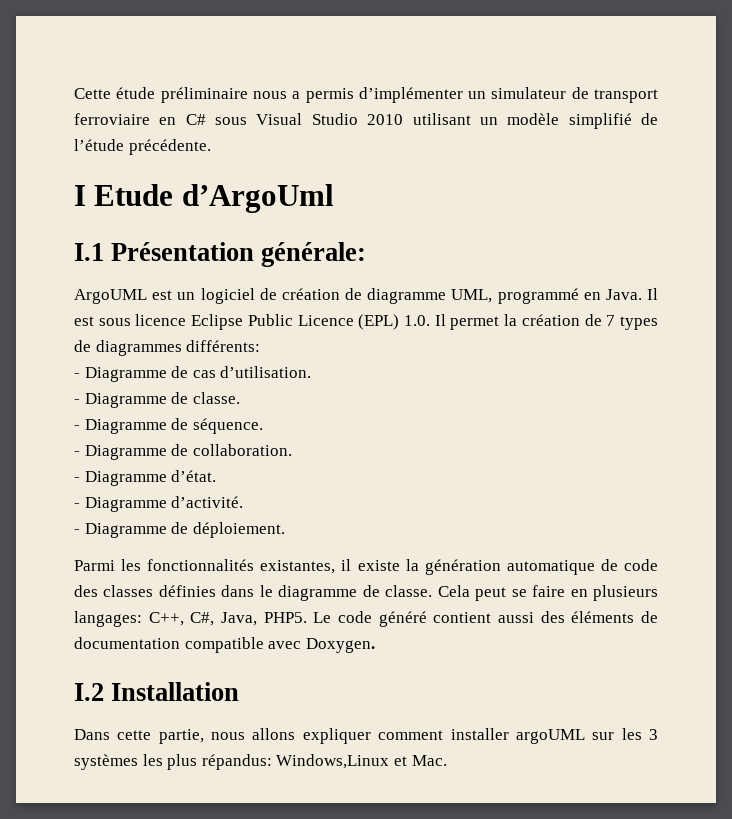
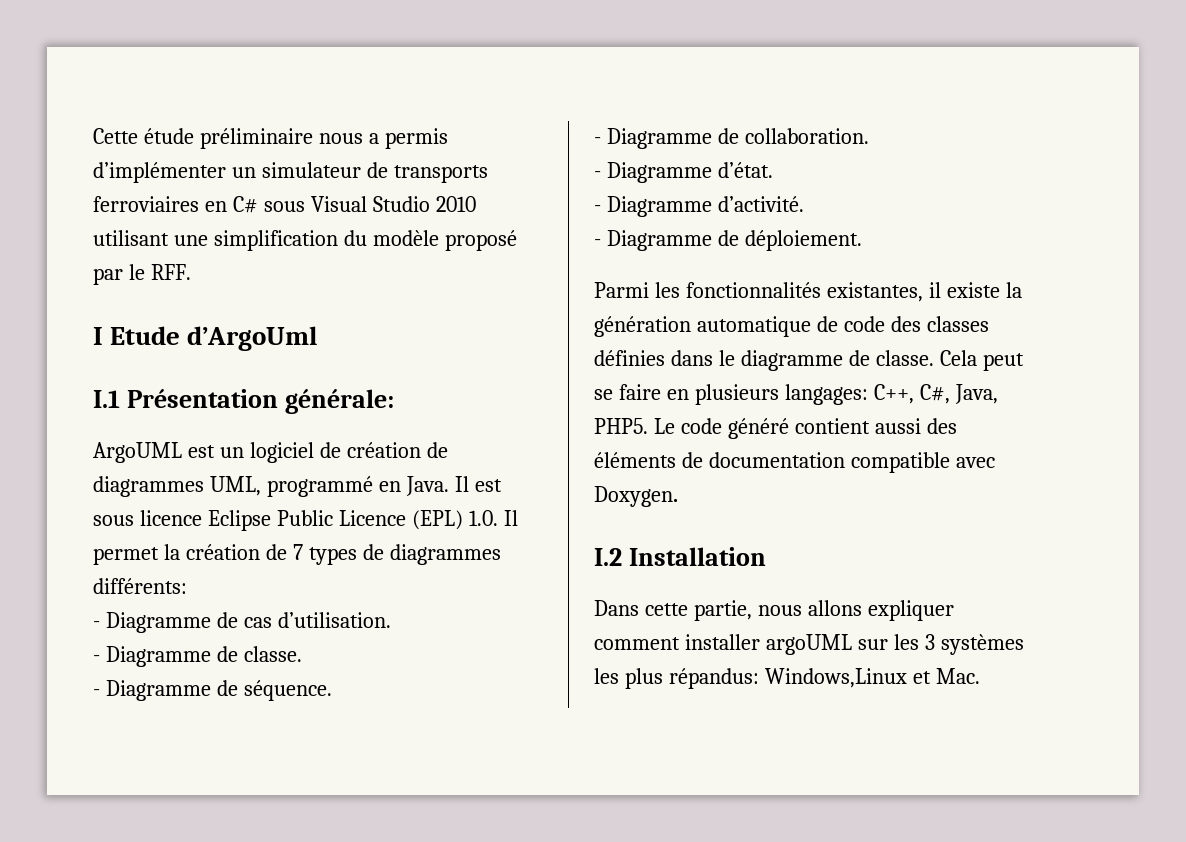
- Cette étude préliminaire nous a permis d’implémenter un simulateur de transport ferroviaire en C# sous Visual Studio 2010 utilisant un modèle simplifié de l’étude précédente.
+ Cette étude préliminaire nous a permis d’implémenter un simulateur de transports ferroviaires en C# sous Visual Studio 2010 utilisant une simplification du modèle proposé par le RFF.
- ArgoUML est un logiciel de création de diagramme UML, programmé en Java.
+ ArgoUML est un logiciel de création de diagrammes UML, programmé en Java.

